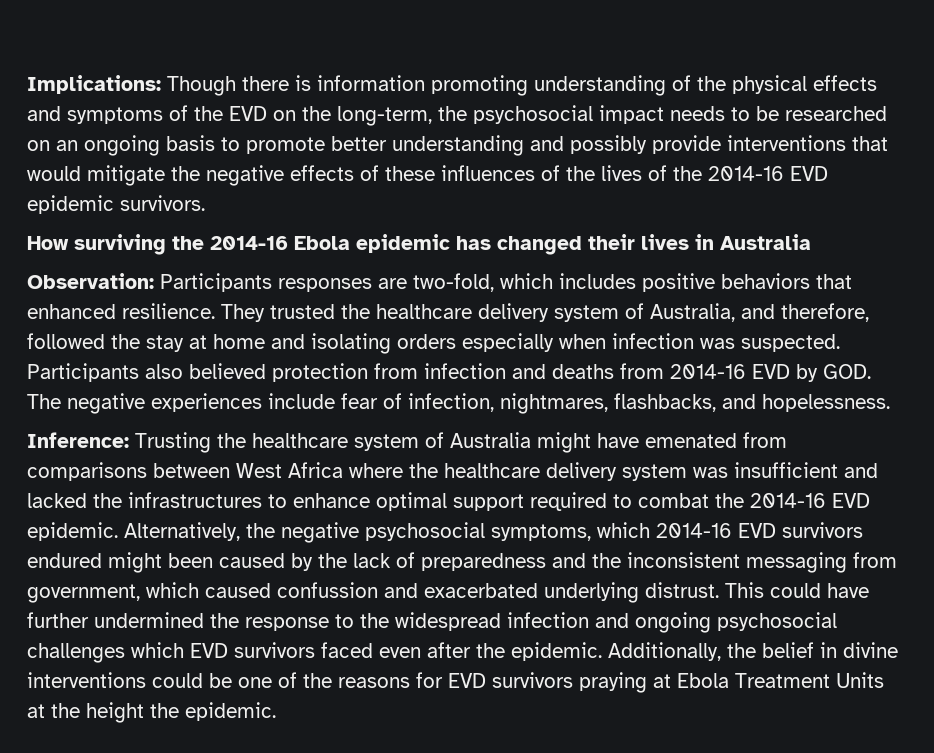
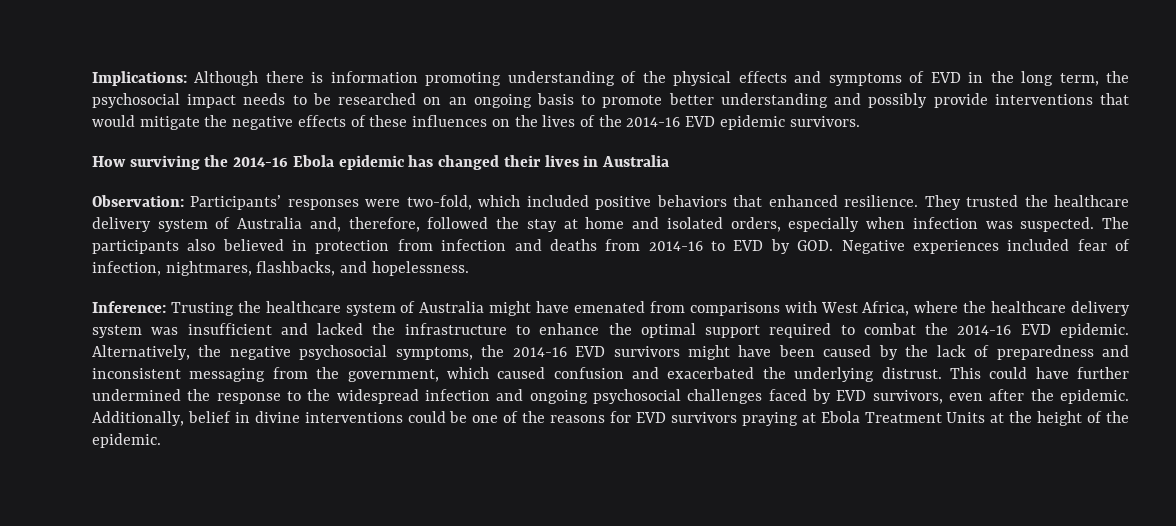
- Implications: Though there is information promoting understanding of the physical effects and symptoms of the EVD on the long-term, the psychosocial impact needs to be researched on an ongoing basis to promote better understanding and possibly provide interventions that would mitigate the negative effects of these influences of the lives of the 2014-16 EVD epidemic survivors.
+ Implications: Although there is information promoting understanding of the physical effects and symptoms of EVD in the long term, the psychosocial impact needs to be researched on an ongoing basis to promote better understanding and possibly provide interventions that would mitigate the negative effects of these influences on the lives of the 2014-16 EVD epidemic survivors.
- Observation: Participants responses are two-fold, which includes positive behaviors that enhanced resilience.
+ Observation: Participants’ responses were two-fold, which included positive behaviors that enhanced resilience.
- They trusted the healthcare delivery system of Australia, and therefore, followed the stay at home and isolating orders especially when infection was suspected.
+ They trusted the healthcare delivery system of Australia and, therefore, followed the stay at home and isolated orders, especially when infection was suspected.
- Participants also believed protection from infection and deaths from 2014-16 EVD by GOD. The negative experiences include fear of infection, nightmares, flashbacks, and hopelessness.
+ The participants also believed in protection from infection and deaths from 2014-16 to EVD by GOD. Negative experiences included fear of infection, nightmares, flashbacks, and hopelessness.
- Inference: Trusting the healthcare system of Australia might have emenated from comparisons between West Africa where the healthcare delivery system was insufficient and lacked the infrastructures to enhance optimal support required to combat the 2014-16 EVD epidemic.
+ Inference: Trusting the healthcare system of Australia might have emenated from comparisons with West Africa, where the healthcare delivery system was insufficient and lacked the infrastructure to enhance the optimal support required to combat the 2014-16 EVD epidemic.
- Alternatively, the negative psychosocial symptoms, which 2014-16 EVD survivors endured might been caused by the lack of preparedness and the inconsistent messaging from government, which caused confussion and exacerbated underlying distrust.
+ Alternatively, the negative psychosocial symptoms, the 2014-16 EVD survivors might have been caused by the lack of preparedness and inconsistent messaging from the government, which caused confusion and exacerbated the underlying distrust.
- This could have further undermined the response to the widespread infection and ongoing psychosocial challenges which EVD survivors faced even after the epidemic.
+ This could have further undermined the response to the widespread infection and ongoing psychosocial challenges faced by EVD survivors, even after the epidemic.
- Additionally, the belief in divine interventions could be one of the reasons for EVD survivors praying at Ebola Treatment Units at the height the epidemic.
+ Additionally, belief in divine interventions could be one of the reasons for EVD survivors praying at Ebola Treatment Units at the height of the epidemic.

